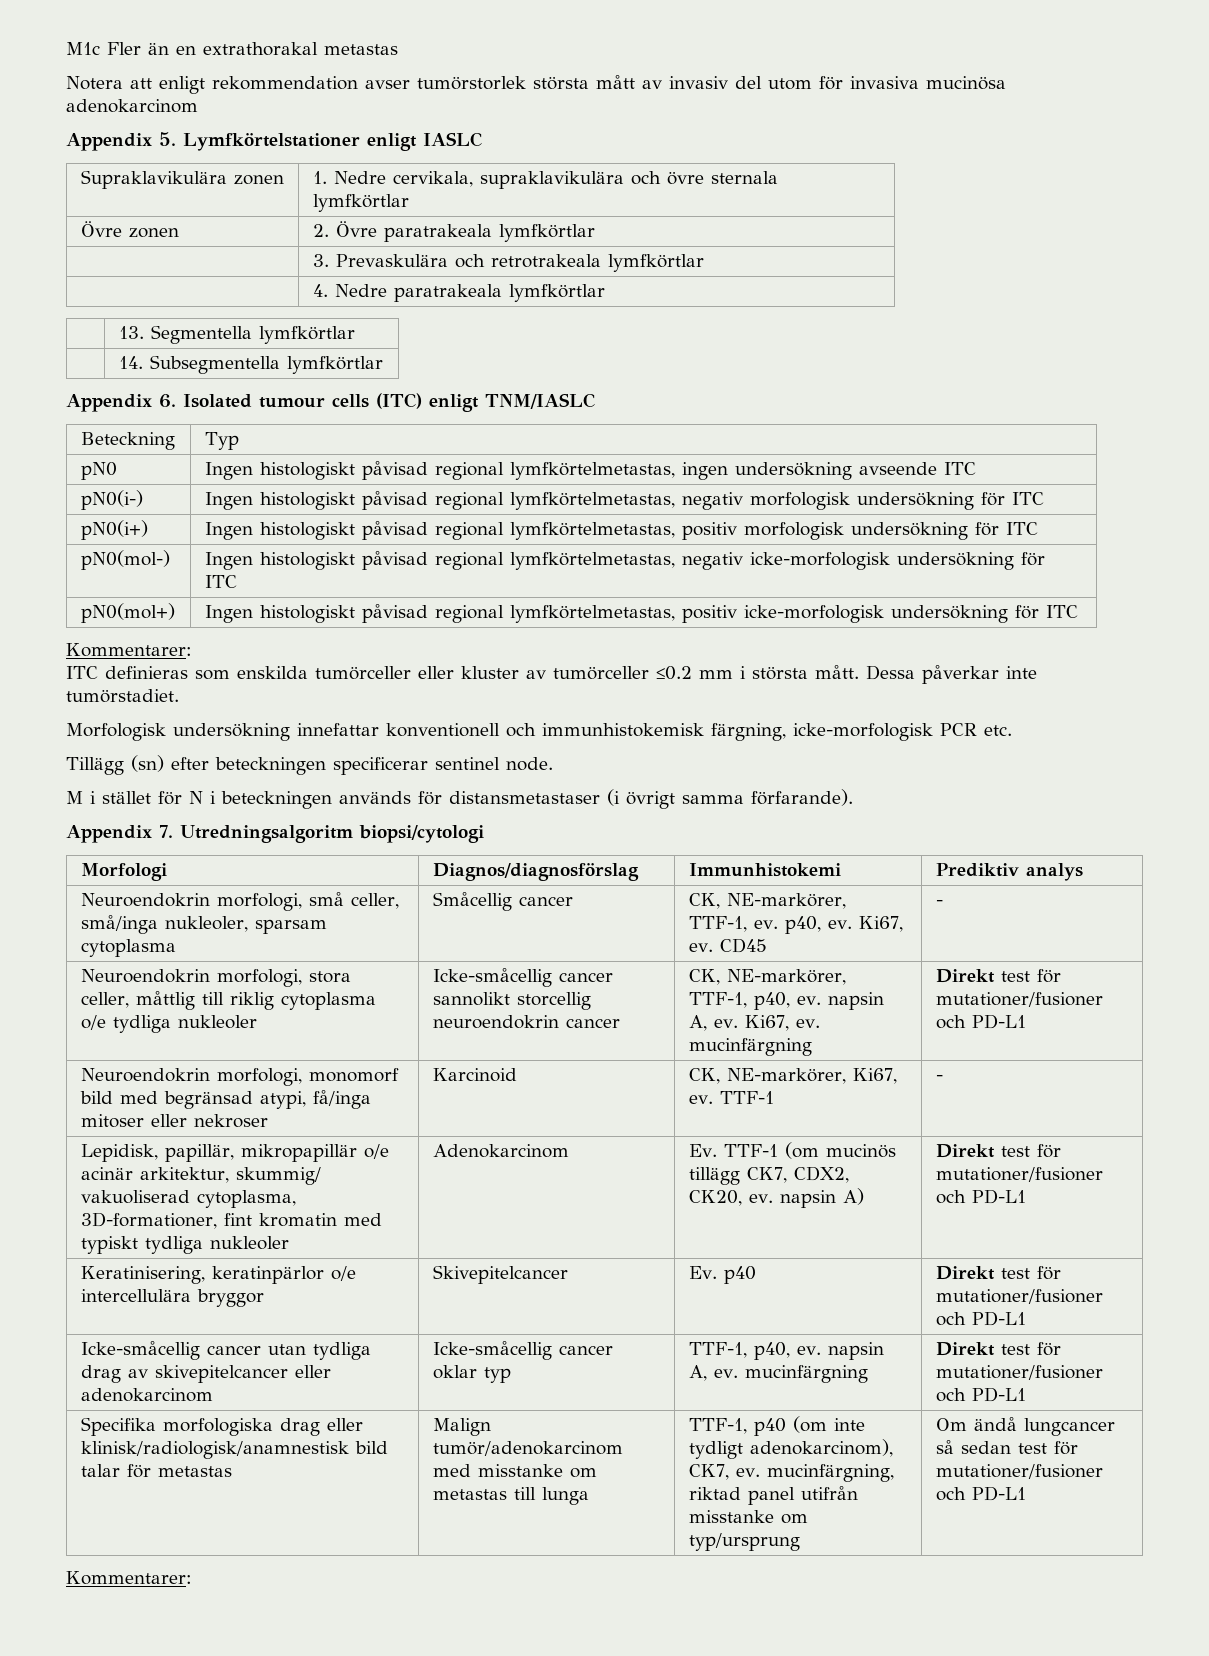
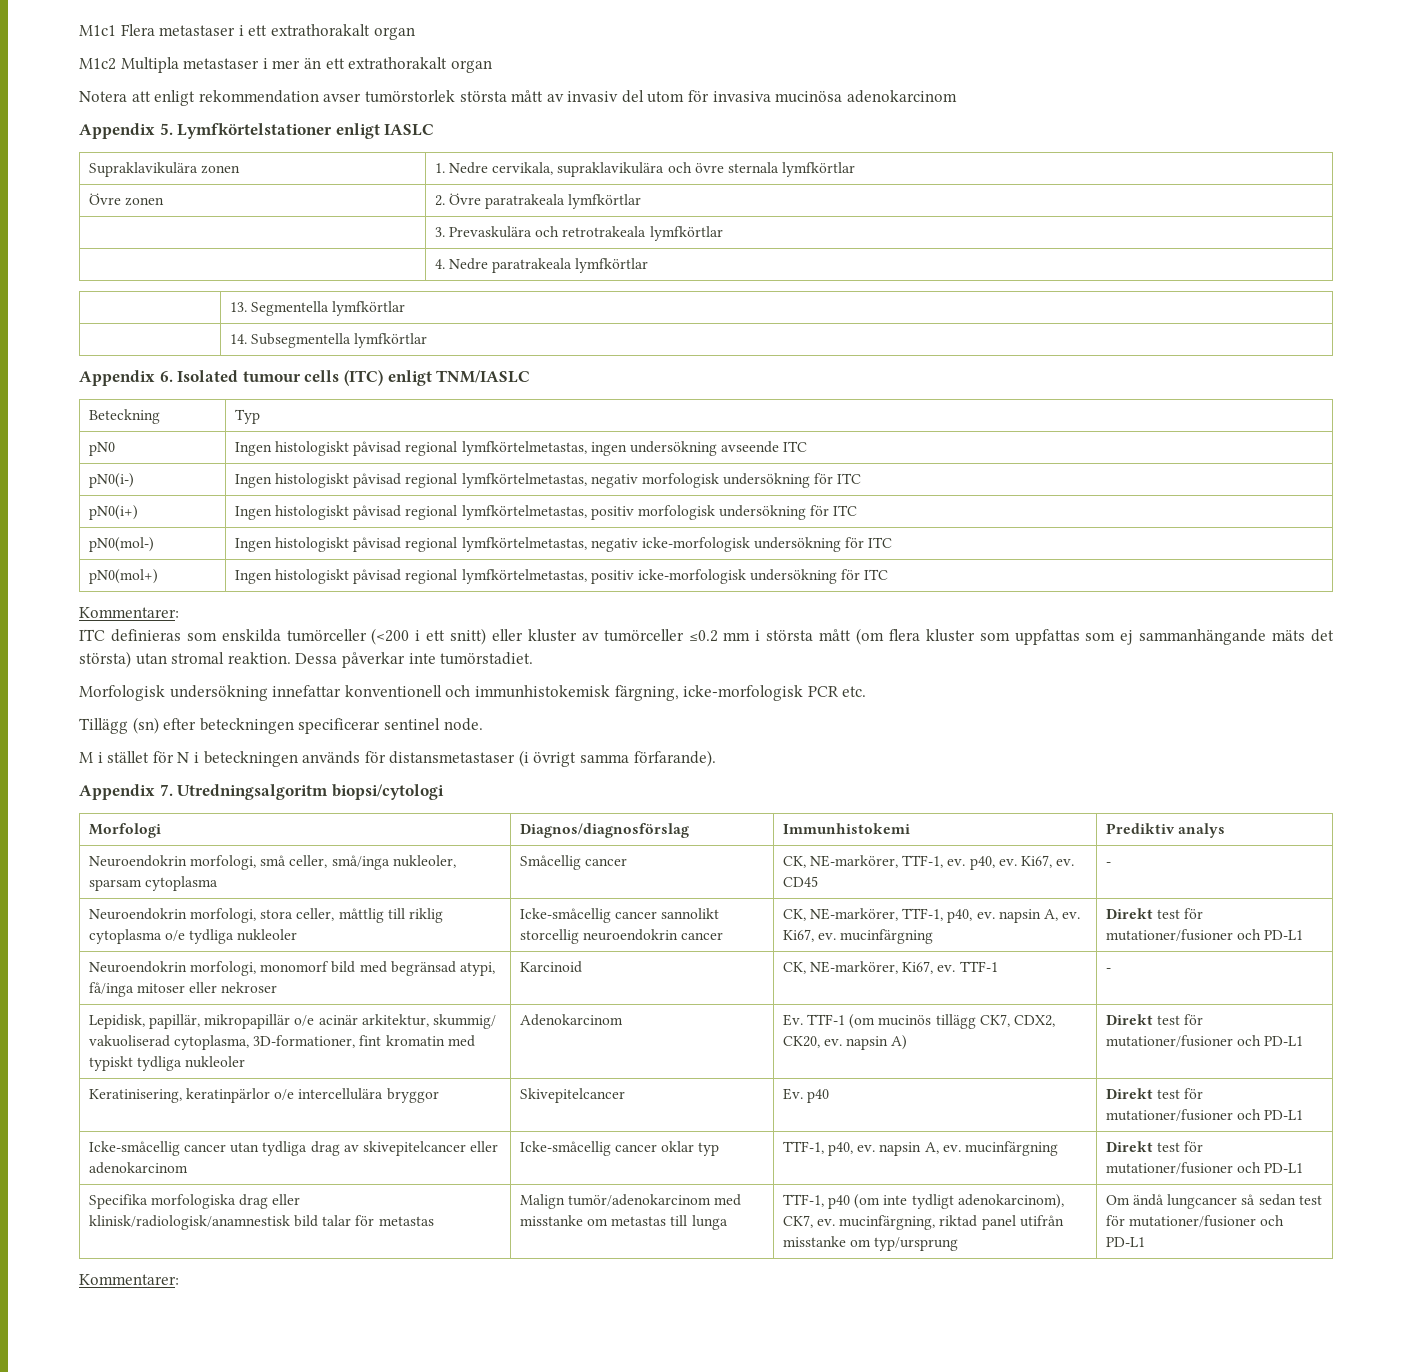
- M1c Fler än en extrathorakal metastas
+ M1c1 Flera metastaser i ett extrathorakalt organ
+ M1c2 Multipla metastaser i mer än ett extrathorakalt organ
- ITC definieras som enskilda tumörceller eller kluster av tumörceller ≤0.2 mm i största mått.
+ ITC definieras som enskilda tumörceller (<200 i ett snitt) eller kluster av tumörceller ≤0.2 mm i största mått (om flera kluster som uppfattas som ej sammanhängande mäts det största) utan stromal reaktion.

